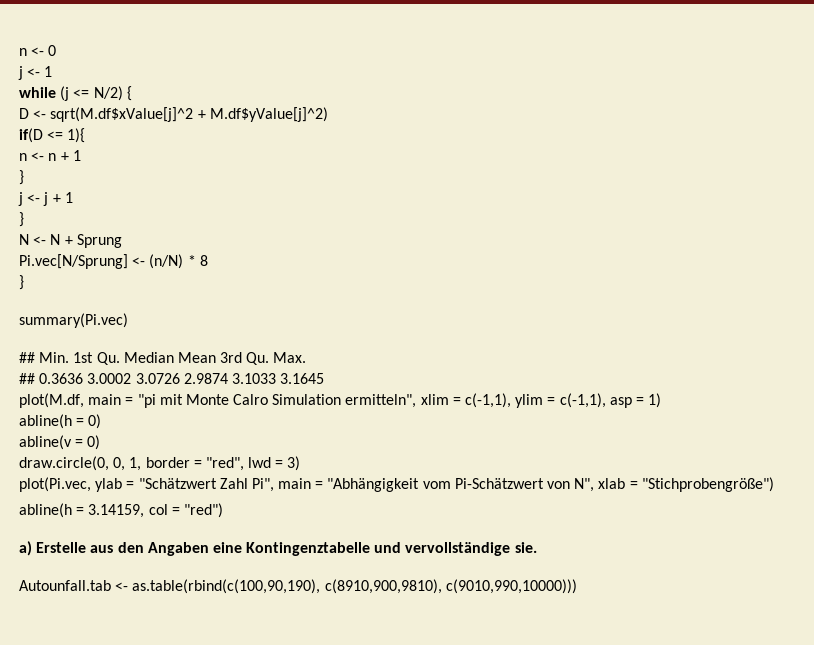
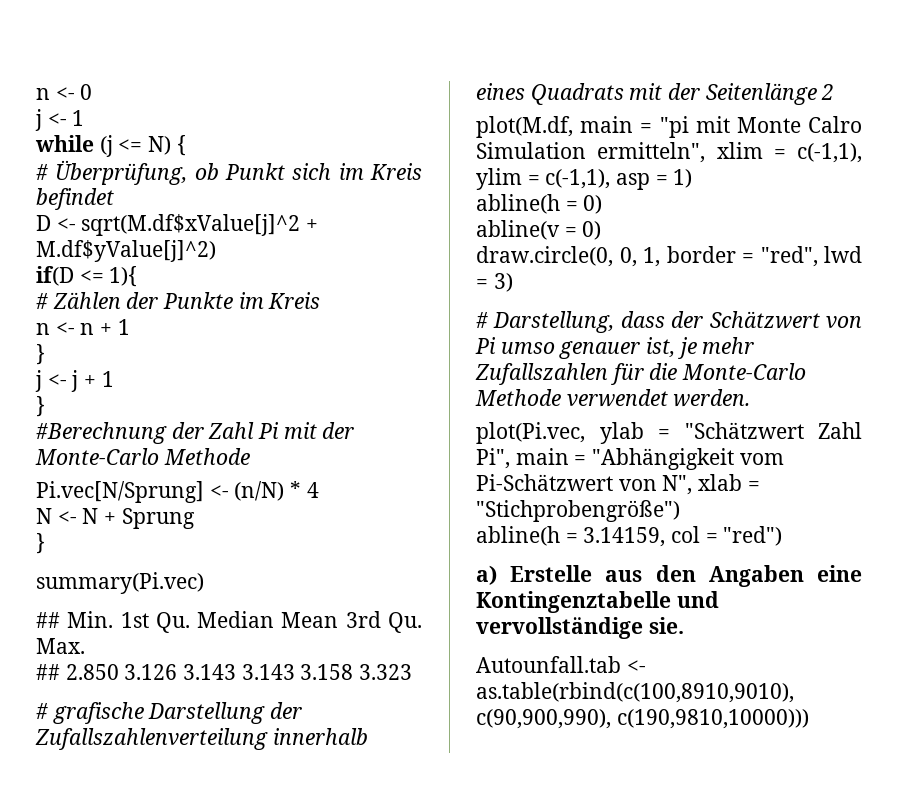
- while (j <= N/2) {
+ while (j <= N) {
+ # Überprüfung, ob Punkt sich im Kreis befindet
+ # Zählen der Punkte im Kreis
+ #Berechnung der Zahl Pi mit der Monte-Carlo Methode
+ Pi.vec[N/Sprung] <- (n/N) * 4
- Pi.vec[N/Sprung] <- (n/N) * 8
- ## 0.3636 3.0002 3.0726 2.9874 3.1033 3.1645
+ ## 2.850 3.126 3.143 3.143 3.158 3.323
+ # grafische Darstellung der Zufallszahlenverteilung innerhalb eines Quadrats mit der Seitenlänge 2
+ # Darstellung, dass der Schätzwert von Pi umso genauer ist, je mehr Zufallszahlen für die Monte-Carlo Methode verwendet werden.
- Autounfall.tab <- as.table(rbind(c(100,90,190), c(8910,900,9810), c(9010,990,10000)))
+ Autounfall.tab <- as.table(rbind(c(100,8910,9010), c(90,900,990), c(190,9810,10000)))

